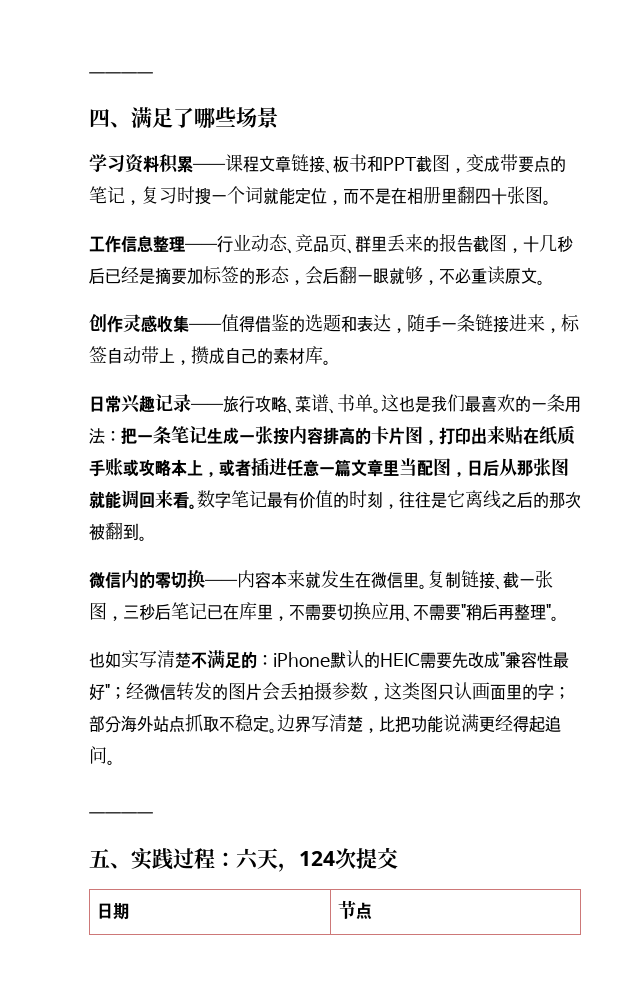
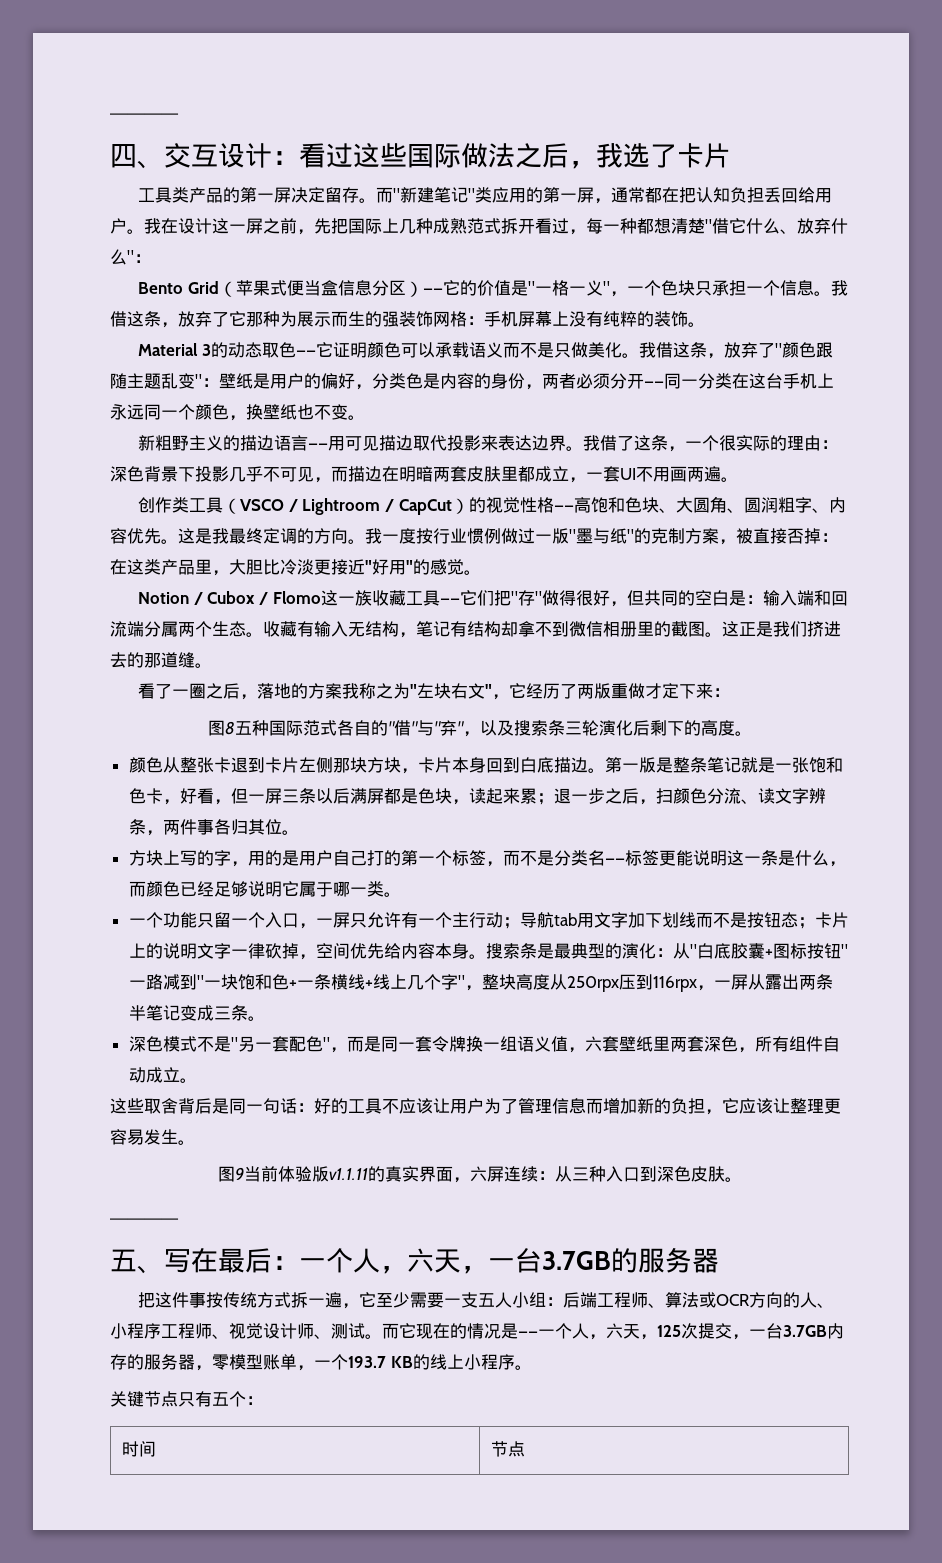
- 四、满足了哪些场景
- 学习资料积累——课程文章链接、板书和PPT截图，变成带要点的笔记，复习时搜一个词就能定位，而不是在相册里翻四十张图。
- 工作信息整理——行业动态、竞品页、群里丢来的报告截图，十几秒后已经是摘要加标签的形态，会后翻一眼就够，不必重读原文。
- 创作灵感收集——值得借鉴的选题和表达，随手一条链接进来，标签自动带上，攒成自己的素材库。
- 日常兴趣记录——旅行攻略、菜谱、书单。这也是我们最喜欢的一条用法：把一条笔记生成一张按内容排高的卡片图，打印出来贴在纸质手账或攻略本上，或者插进任意一篇文章里当配图，日后从那张图就能调回来看。数字笔记最有价值的时刻，往往是它离线之后的那次被翻到。
- 微信内的零切换——内容本来就发生在微信里。复制链接、截一张图，三秒后笔记已在库里，不需要切换应用、不需要"稍后再整理"。
- 也如实写清楚不满足的：iPhone默认的HEIC需要先改成"兼容性最好"；经微信转发的图片会丢拍摄参数，这类图只认画面里的字；部分海外站点抓取不稳定。边界写清楚，比把功能说满更经得起追问。
+ 四、交互设计：看过这些国际做法之后，我选了卡片
+ 工具类产品的第一屏决定留存。而"新建笔记"类应用的第一屏，通常都在把认知负担丢回给用户。我在设计这一屏之前，先把国际上几种成熟范式拆开看过，每一种都想清楚"借它什么、放弃什么"：
+ Bento Grid（苹果式便当盒信息分区）——它的价值是"一格一义"，一个色块只承担一个信息。我借这条，放弃了它那种为展示而生的强装饰网格：手机屏幕上没有纯粹的装饰。
+ Material 3的动态取色——它证明颜色可以承载语义而不是只做美化。我借这条，放弃了"颜色跟随主题乱变"：壁纸是用户的偏好，分类色是内容的身份，两者必须分开——同一分类在这台手机上永远同一个颜色，换壁纸也不变。
+ 新粗野主义的描边语言——用可见描边取代投影来表达边界。我借了这条，一个很实际的理由：深色背景下投影几乎不可见，而描边在明暗两套皮肤里都成立，一套UI不用画两遍。
+ 创作类工具（VSCO / Lightroom / CapCut）的视觉性格——高饱和色块、大圆角、圆润粗字、内容优先。这是我最终定调的方向。我一度按行业惯例做过一版"墨与纸"的克制方案，被直接否掉：在这类产品里，大胆比冷淡更接近"好用"的感觉。
+ Notion / Cubox / Flomo这一族收藏工具——它们把"存"做得很好，但共同的空白是：输入端和回流端分属两个生态。收藏有输入无结构，笔记有结构却拿不到微信相册里的截图。这正是我们挤进去的那道缝。
+ 看了一圈之后，落地的方案我称之为"左块右文"，它经历了两版重做才定下来：
+ 图8五种国际范式各自的"借"与"弃"，以及搜索条三轮演化后剩下的高度。
+ 颜色从整张卡退到卡片左侧那块方块，卡片本身回到白底描边。第一版是整条笔记就是一张饱和色卡，好看，但一屏三条以后满屏都是色块，读起来累；退一步之后，扫颜色分流、读文字辨条，两件事各归其位。
+ 方块上写的字，用的是用户自己打的第一个标签，而不是分类名——标签更能说明这一条是什么，而颜色已经足够说明它属于哪一类。
+ 一个功能只留一个入口，一屏只允许有一个主行动；导航tab用文字加下划线而不是按钮态；卡片上的说明文字一律砍掉，空间优先给内容本身。搜索条是最典型的演化：从"白底胶囊+图标按钮"一路减到"一块饱和色+一条横线+线上几个字"，整块高度从250rpx压到116rpx，一屏从露出两条半笔记变成三条。
+ 深色模式不是"另一套配色"，而是同一套令牌换一组语义值，六套壁纸里两套深色，所有组件自动成立。
+ 这些取舍背后是同一句话：好的工具不应该让用户为了管理信息而增加新的负担，它应该让整理更容易发生。
+ 图9当前体验版v1.1.11的真实界面，六屏连续：从三种入口到深色皮肤。
  ＿＿＿＿
- 五、实践过程：六天，124次提交
- 日期 | 节点
+ 五、写在最后：一个人，六天，一台3.7GB的服务器
+ 把这件事按传统方式拆一遍，它至少需要一支五人小组：后端工程师、算法或OCR方向的人、小程序工程师、视觉设计师、测试。而它现在的情况是——一个人，六天，125次提交，一台3.7GB内存的服务器，零模型账单，一个193.7 KB的线上小程序。
+ 关键节点只有五个：
+ 时间 | 节点

